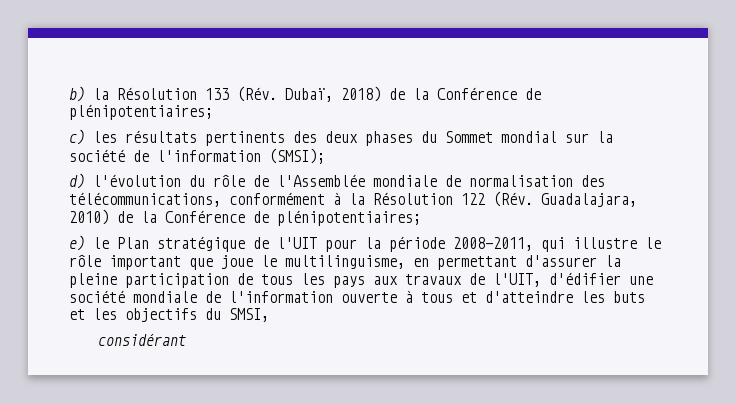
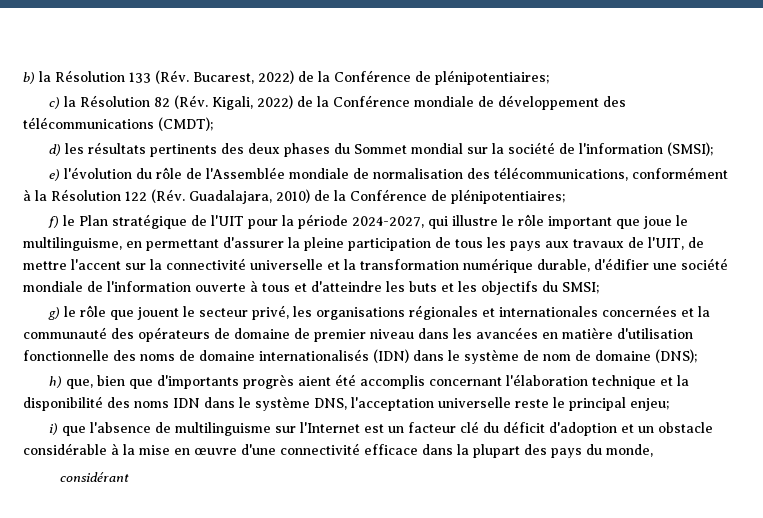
- b) la Résolution 133 (Rév. Dubaï, 2018) de la Conférence de plénipotentiaires;
+ b) la Résolution 133 (Rév. Bucarest, 2022) de la Conférence de plénipotentiaires;
- c) les résultats pertinents des deux phases du Sommet mondial sur la société de l'information (SMSI);
+ c) la Résolution 82 (Rév. Kigali, 2022) de la Conférence mondiale de développement des télécommunications (CMDT);
+ d) les résultats pertinents des deux phases du Sommet mondial sur la société de l'information (SMSI);
- d) l'évolution du rôle de l'Assemblée mondiale de normalisation des télécommunications, conformément à la Résolution 122 (Rév. Guadalajara, 2010) de la Conférence de plénipotentiaires;
+ e) l'évolution du rôle de l'Assemblée mondiale de normalisation des télécommunications, conformément à la Résolution 122 (Rév. Guadalajara, 2010) de la Conférence de plénipotentiaires;
- e) le Plan stratégique de l'UIT pour la période 2008-2011, qui illustre le rôle important que joue le multilinguisme, en permettant d'assurer la pleine participation de tous les pays aux travaux de l'UIT, d'édifier une société mondiale de l'information ouverte à tous et d'atteindre les buts et les objectifs du SMSI,
+ f) le Plan stratégique de l'UIT pour la période 2024-2027, qui illustre le rôle important que joue le multilinguisme, en permettant d'assurer la pleine participation de tous les pays aux travaux de l'UIT, de mettre l'accent sur la connectivité universelle et la transformation numérique durable, d'édifier une société mondiale de l'information ouverte à tous et d'atteindre les buts et les objectifs du SMSI;
+ g) le rôle que jouent le secteur privé, les organisations régionales et internationales concernées et la communauté des opérateurs de domaine de premier niveau dans les avancées en matière d'utilisation fonctionnelle des noms de domaine internationalisés (IDN) dans le système de nom de domaine (DNS);
+ h) que, bien que d'importants progrès aient été accomplis concernant l'élaboration technique et la disponibilité des noms IDN dans le système DNS, l'acceptation universelle reste le principal enjeu;
+ i) que l'absence de multilinguisme sur l'Internet est un facteur clé du déficit d'adoption et un obstacle considérable à la mise en œuvre d'une connectivité efficace dans la plupart des pays du monde,

